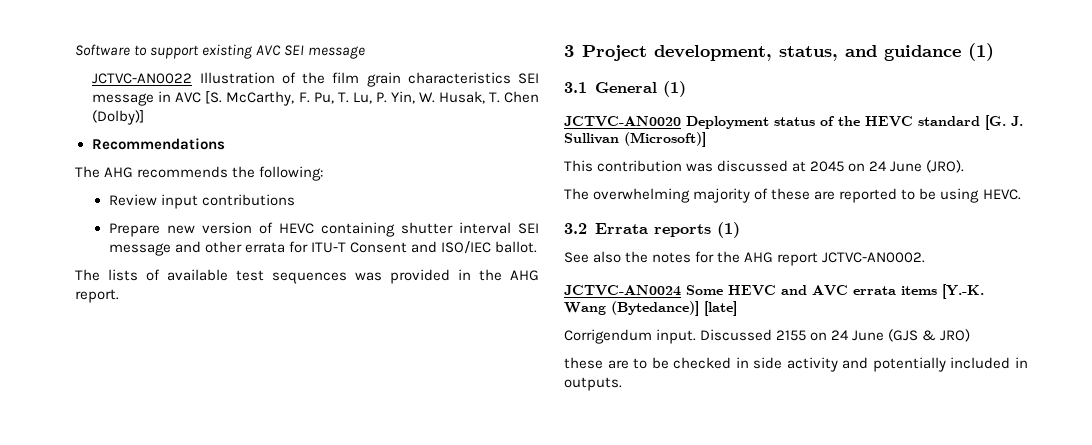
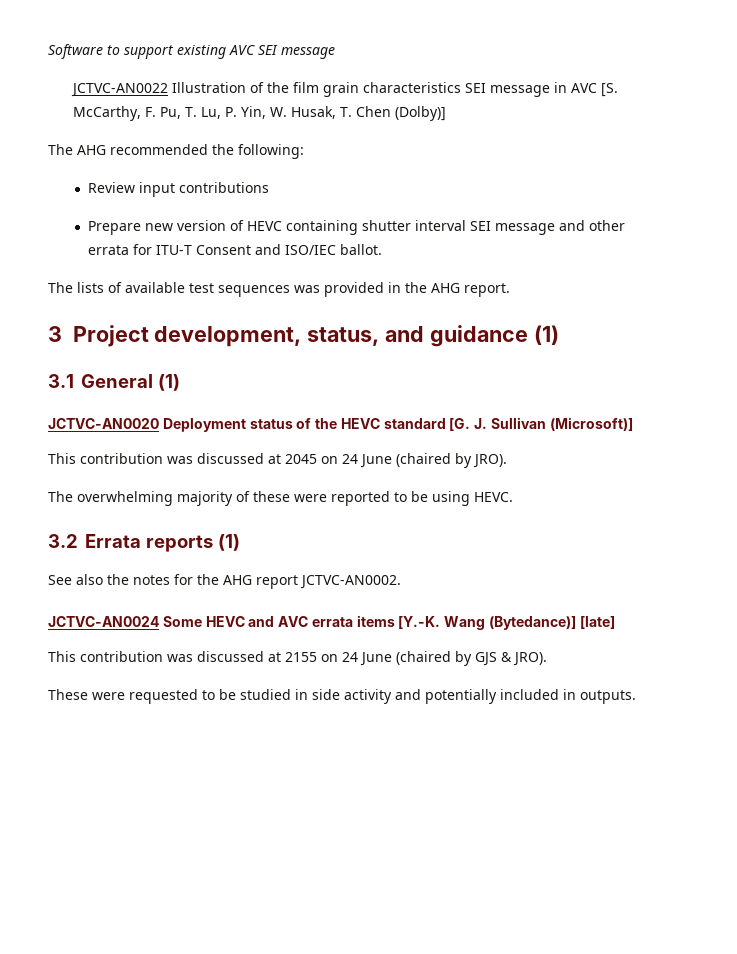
- Recommendations
- The AHG recommends the following:
+ The AHG recommended the following:
- This contribution was discussed at 2045 on 24 June (JRO).
+ This contribution was discussed at 2045 on 24 June (chaired by JRO).
- The overwhelming majority of these are reported to be using HEVC.
+ The overwhelming majority of these were reported to be using HEVC.
- Corrigendum input. Discussed 2155 on 24 June (GJS & JRO)
- these are to be checked in side activity and potentially included in outputs.
+ This contribution was discussed at 2155 on 24 June (chaired by GJS & JRO).
+ These were requested to be studied in side activity and potentially included in outputs.

